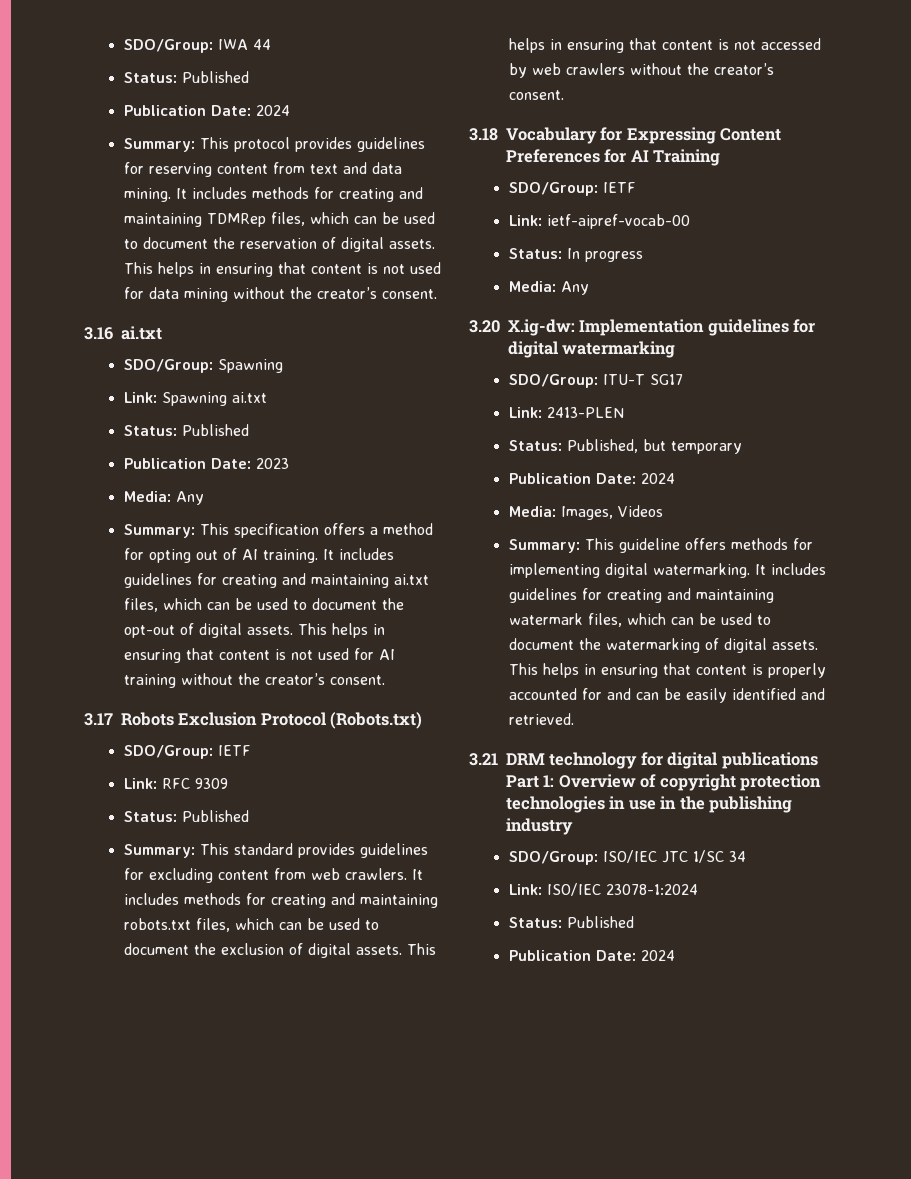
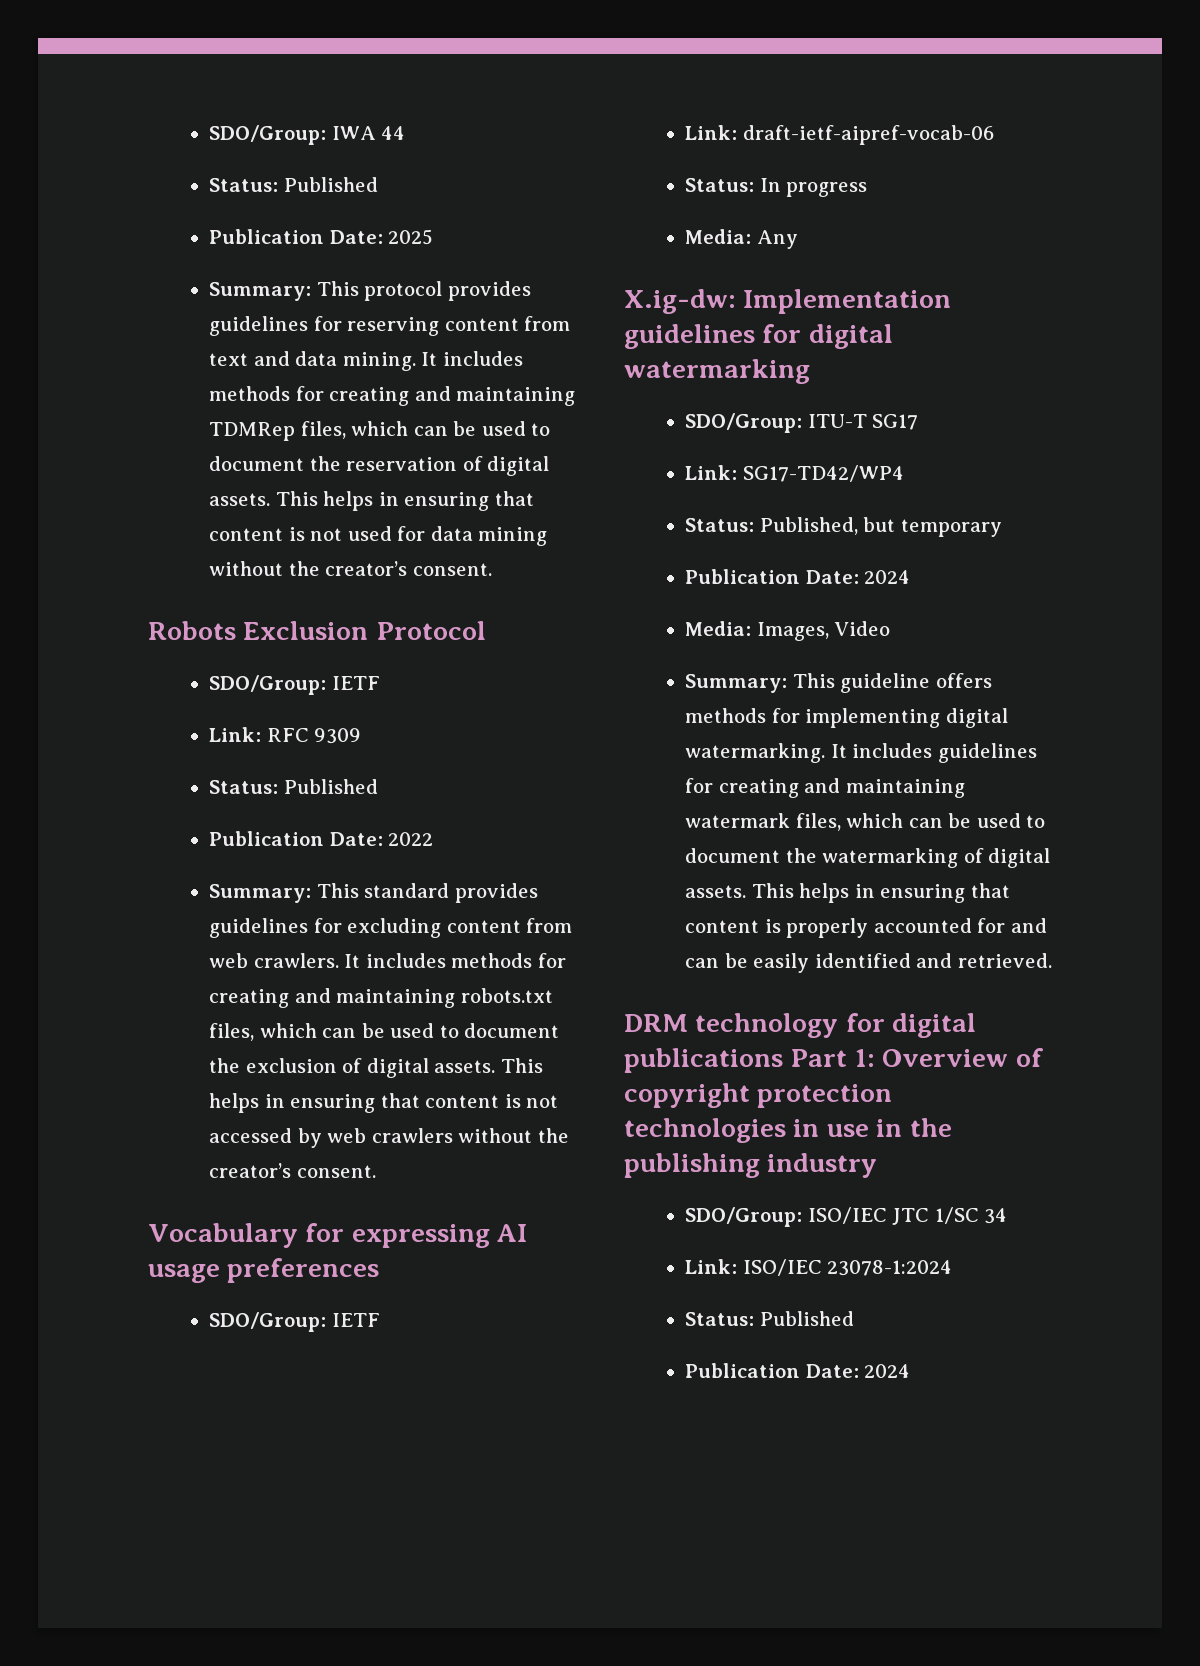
  SDO/Group: IWA 44
  Status: Published
- Publication Date: 2024
+ Publication Date: 2025
- 3.16 ai.txt
- SDO/Group: Spawning
- Link: Spawning ai.txt
- Status: Published
- Publication Date: 2023
- Media: Any
- Summary: This specification offers a method for opting out of AI training. It includes guidelines for creating and maintaining ai.txt files, which can be used to document the opt-out of digital assets. This helps in ensuring that content is not used for AI training without the creator’s consent.
- 3.17 Robots Exclusion Protocol (Robots.txt)
+ Robots Exclusion Protocol
+ Publication Date: 2022
- 3.18 Vocabulary for Expressing Content Preferences for AI Training
+ Vocabulary for expressing AI usage preferences
  SDO/Group: IETF
- Link: ietf-aipref-vocab-00
+ Link: draft-ietf-aipref-vocab-06
- 3.20 X.ig-dw: Implementation guidelines for digital watermarking
+ X.ig-dw: Implementation guidelines for digital watermarking
- Link: 2413-PLEN
+ Link: SG17-TD42/WP4
- Media: Images, Videos
+ Media: Images, Video
- 3.21 DRM technology for digital publications Part 1: Overview of copyright protection technologies in use in the publishing industry
+ DRM technology for digital publications Part 1: Overview of copyright protection technologies in use in the publishing industry

